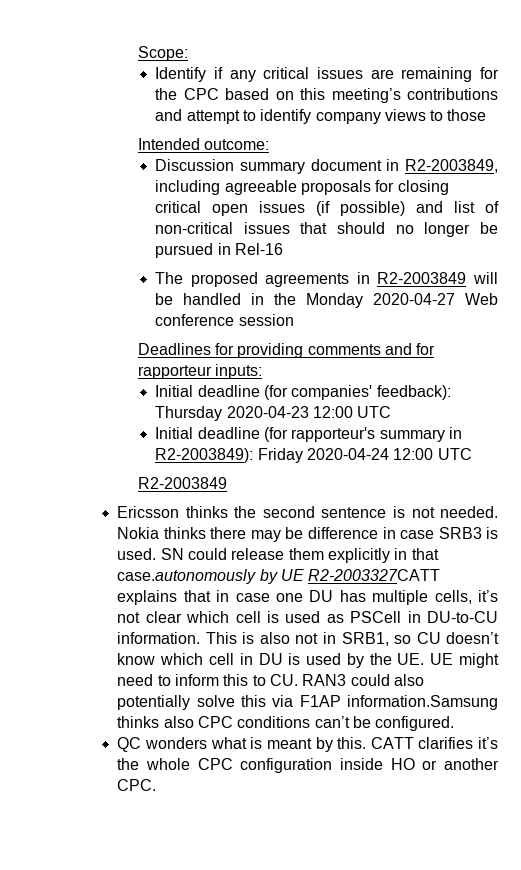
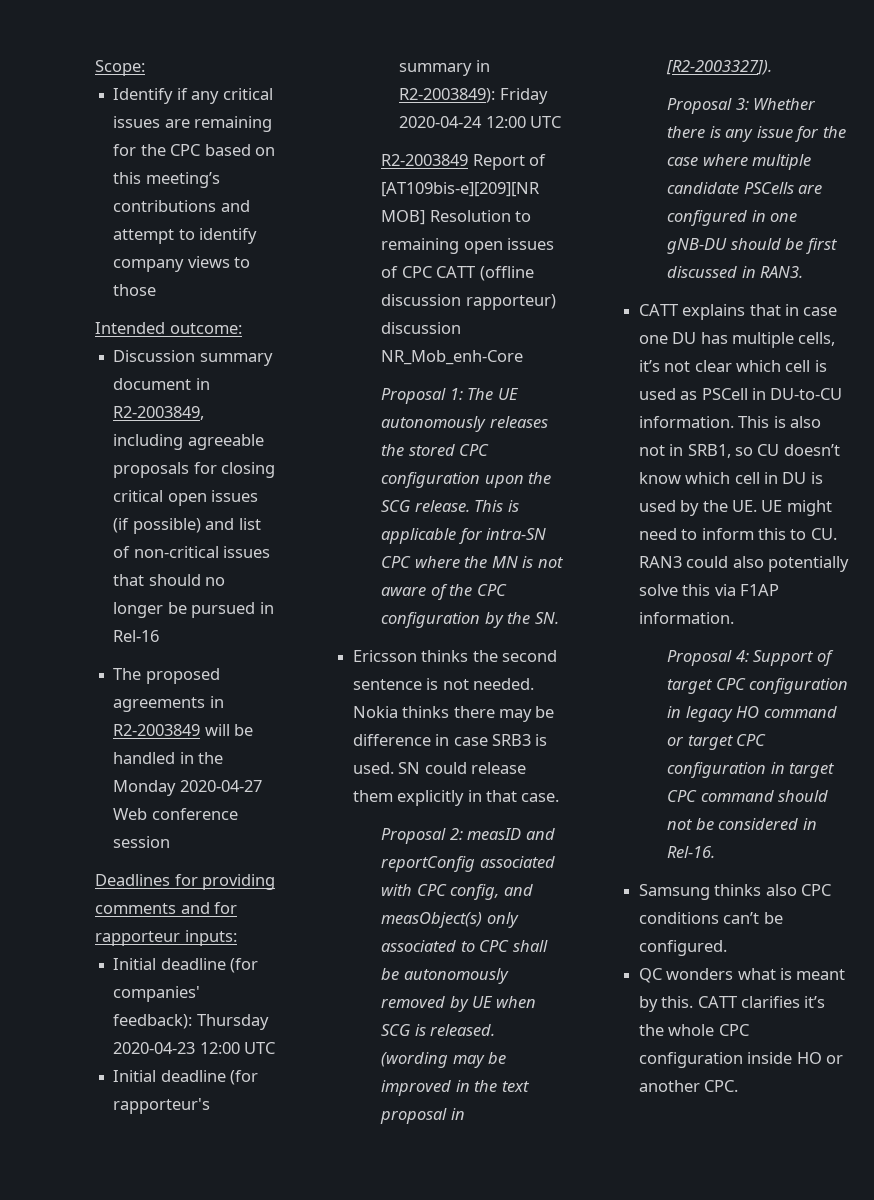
  Initial deadline (for rapporteur's summary in R2-2003849): Friday 2020-04-24 12:00 UTC
- R2-2003849
+ R2-2003849 Report of [AT109bis-e][209][NR MOB] Resolution to remaining open issues of CPC CATT (offline discussion rapporteur) discussion NR_Mob_enh-Core
+ Proposal 1: The UE autonomously releases the stored CPC configuration upon the SCG release. This is applicable for intra-SN CPC where the MN is not aware of the CPC configuration by the SN.
- SN could release them explicitly in that case.autonomously by UE R2-2003327CATT explains that in case one DU has multiple cells, it’s not clear which cell is used as PSCell in DU-to-CU information.
+ SN could release them explicitly in that case.
+ Proposal 2: measID and reportConfig associated with CPC config, and measObject(s) only associated to CPC shall be autonomously removed by UE when SCG is released. (wording may be improved in the text proposal in [R2-2003327]).
+ Proposal 3: Whether there is any issue for the case where multiple candidate PSCells are configured in one gNB-DU should be first discussed in RAN3.
+ CATT explains that in case one DU has multiple cells, it’s not clear which cell is used as PSCell in DU-to-CU information.
- This is also not in SRB1, so CU doesn’t know which cell in DU is used by the UE. UE might need to inform this to CU. RAN3 could also potentially solve this via F1AP information.Samsung thinks also CPC conditions can’t be configured.
+ This is also not in SRB1, so CU doesn’t know which cell in DU is used by the UE. UE might need to inform this to CU. RAN3 could also potentially solve this via F1AP information.
+ Proposal 4: Support of target CPC configuration in legacy HO command or target CPC configuration in target CPC command should not be considered in Rel-16.
+ Samsung thinks also CPC conditions can’t be configured.

